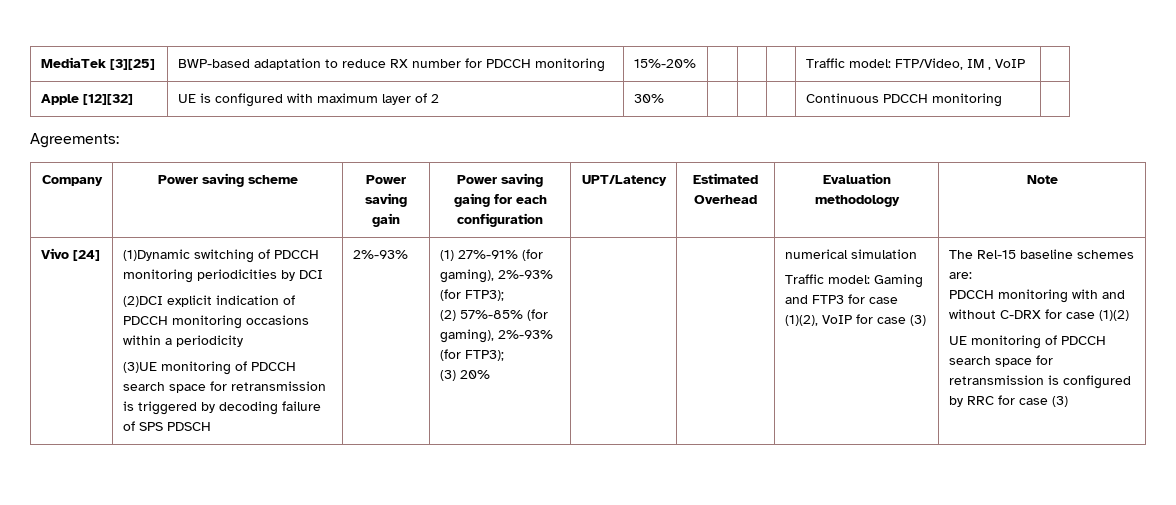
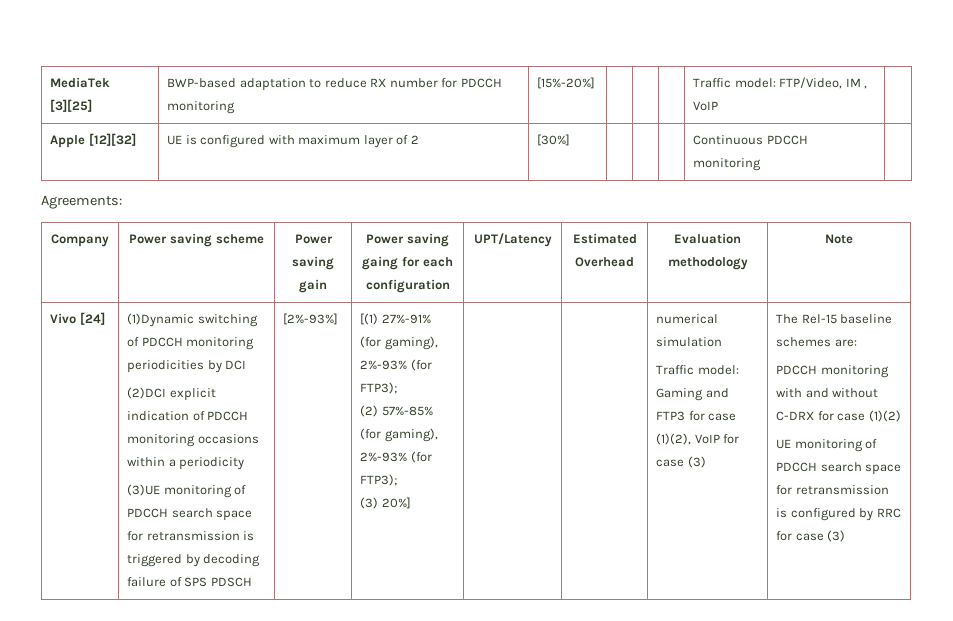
- MediaTek [3][25] | BWP-based adaptation to reduce RX number for PDCCH monitoring | 15%-20% | | | | Traffic model: FTP/Video, IM , VoIP |
+ MediaTek [3][25] | BWP-based adaptation to reduce RX number for PDCCH monitoring | [15%-20%] | | | | Traffic model: FTP/Video, IM , VoIP |
- Apple [12][32] | UE is configured with maximum layer of 2 | 30% | | | | Continuous PDCCH monitoring |
+ Apple [12][32] | UE is configured with maximum layer of 2 | [30%] | | | | Continuous PDCCH monitoring |
- 2%-93% | (1) 27%-91% (for gaming), 2%-93% (for FTP3);
+ [2%-93%] | [(1) 27%-91% (for gaming), 2%-93% (for FTP3);
- (3) 20%
+ (3) 20%]

